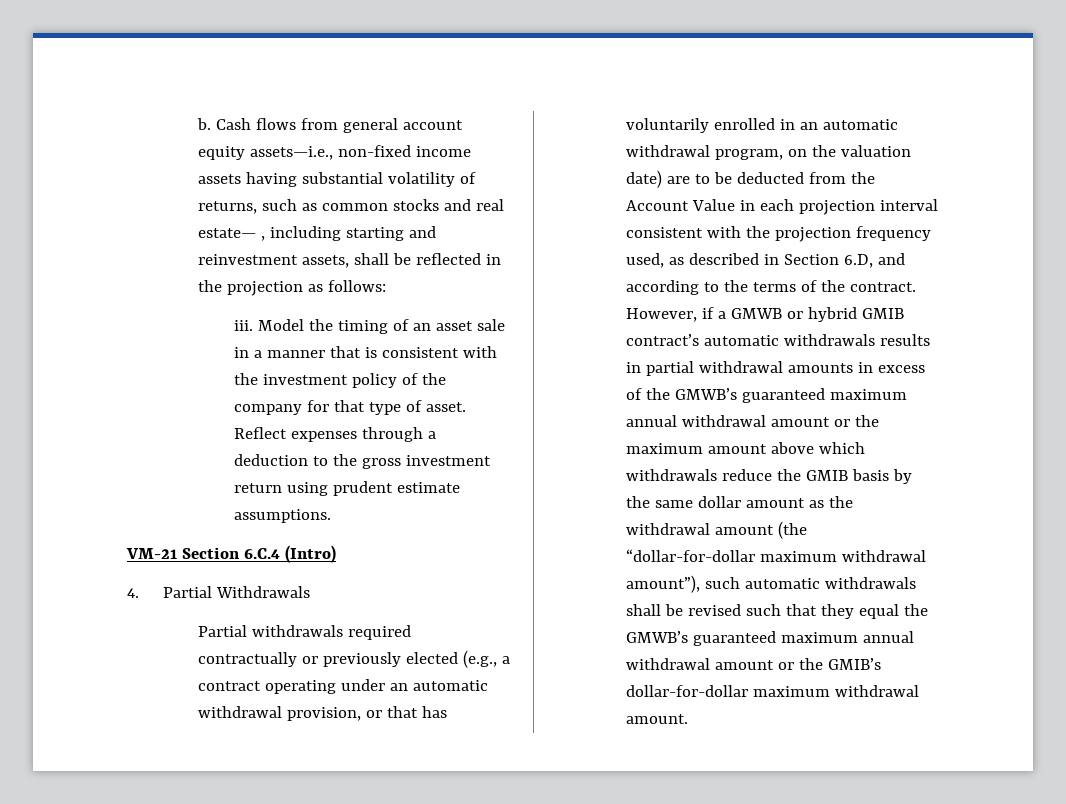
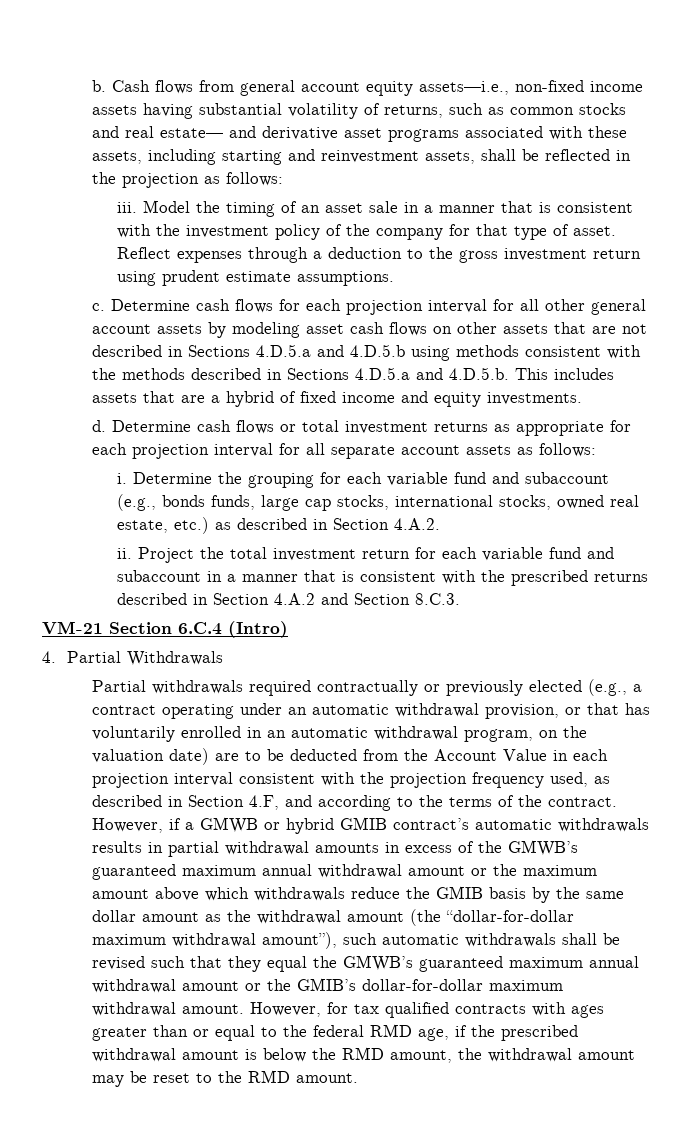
- Cash flows from general account equity assets—i.e., non-fixed income assets having substantial volatility of returns, such as common stocks and real estate— , including starting and reinvestment assets, shall be reflected in the projection as follows:
+ Cash flows from general account equity assets—i.e., non-fixed income assets having substantial volatility of returns, such as common stocks and real estate— and derivative asset programs associated with these assets, including starting and reinvestment assets, shall be reflected in the projection as follows:
+ c. Determine cash flows for each projection interval for all other general account assets by modeling asset cash flows on other assets that are not described in Sections 4.D.5.a and 4.D.5.b using methods consistent with the methods described in Sections 4.D.5.a and 4.D.5.b. This includes assets that are a hybrid of fixed income and equity investments.
+ d. Determine cash flows or total investment returns as appropriate for each projection interval for all separate account assets as follows:
+ i. Determine the grouping for each variable fund and subaccount (e.g., bonds funds, large cap stocks, international stocks, owned real estate, etc.) as described in Section 4.A.2.
+ ii. Project the total investment return for each variable fund and subaccount in a manner that is consistent with the prescribed returns described in Section 4.A.2 and Section 8.C.3.
- Partial withdrawals required contractually or previously elected (e.g., a contract operating under an automatic withdrawal provision, or that has voluntarily enrolled in an automatic withdrawal program, on the valuation date) are to be deducted from the Account Value in each projection interval consistent with the projection frequency used, as described in Section 6.D, and according to the terms of the contract.
+ Partial withdrawals required contractually or previously elected (e.g., a contract operating under an automatic withdrawal provision, or that has voluntarily enrolled in an automatic withdrawal program, on the valuation date) are to be deducted from the Account Value in each projection interval consistent with the projection frequency used, as described in Section 4.F, and according to the terms of the contract.
+ However, for tax qualified contracts with ages greater than or equal to the federal RMD age, if the prescribed withdrawal amount is below the RMD amount, the withdrawal amount may be reset to the RMD amount.

